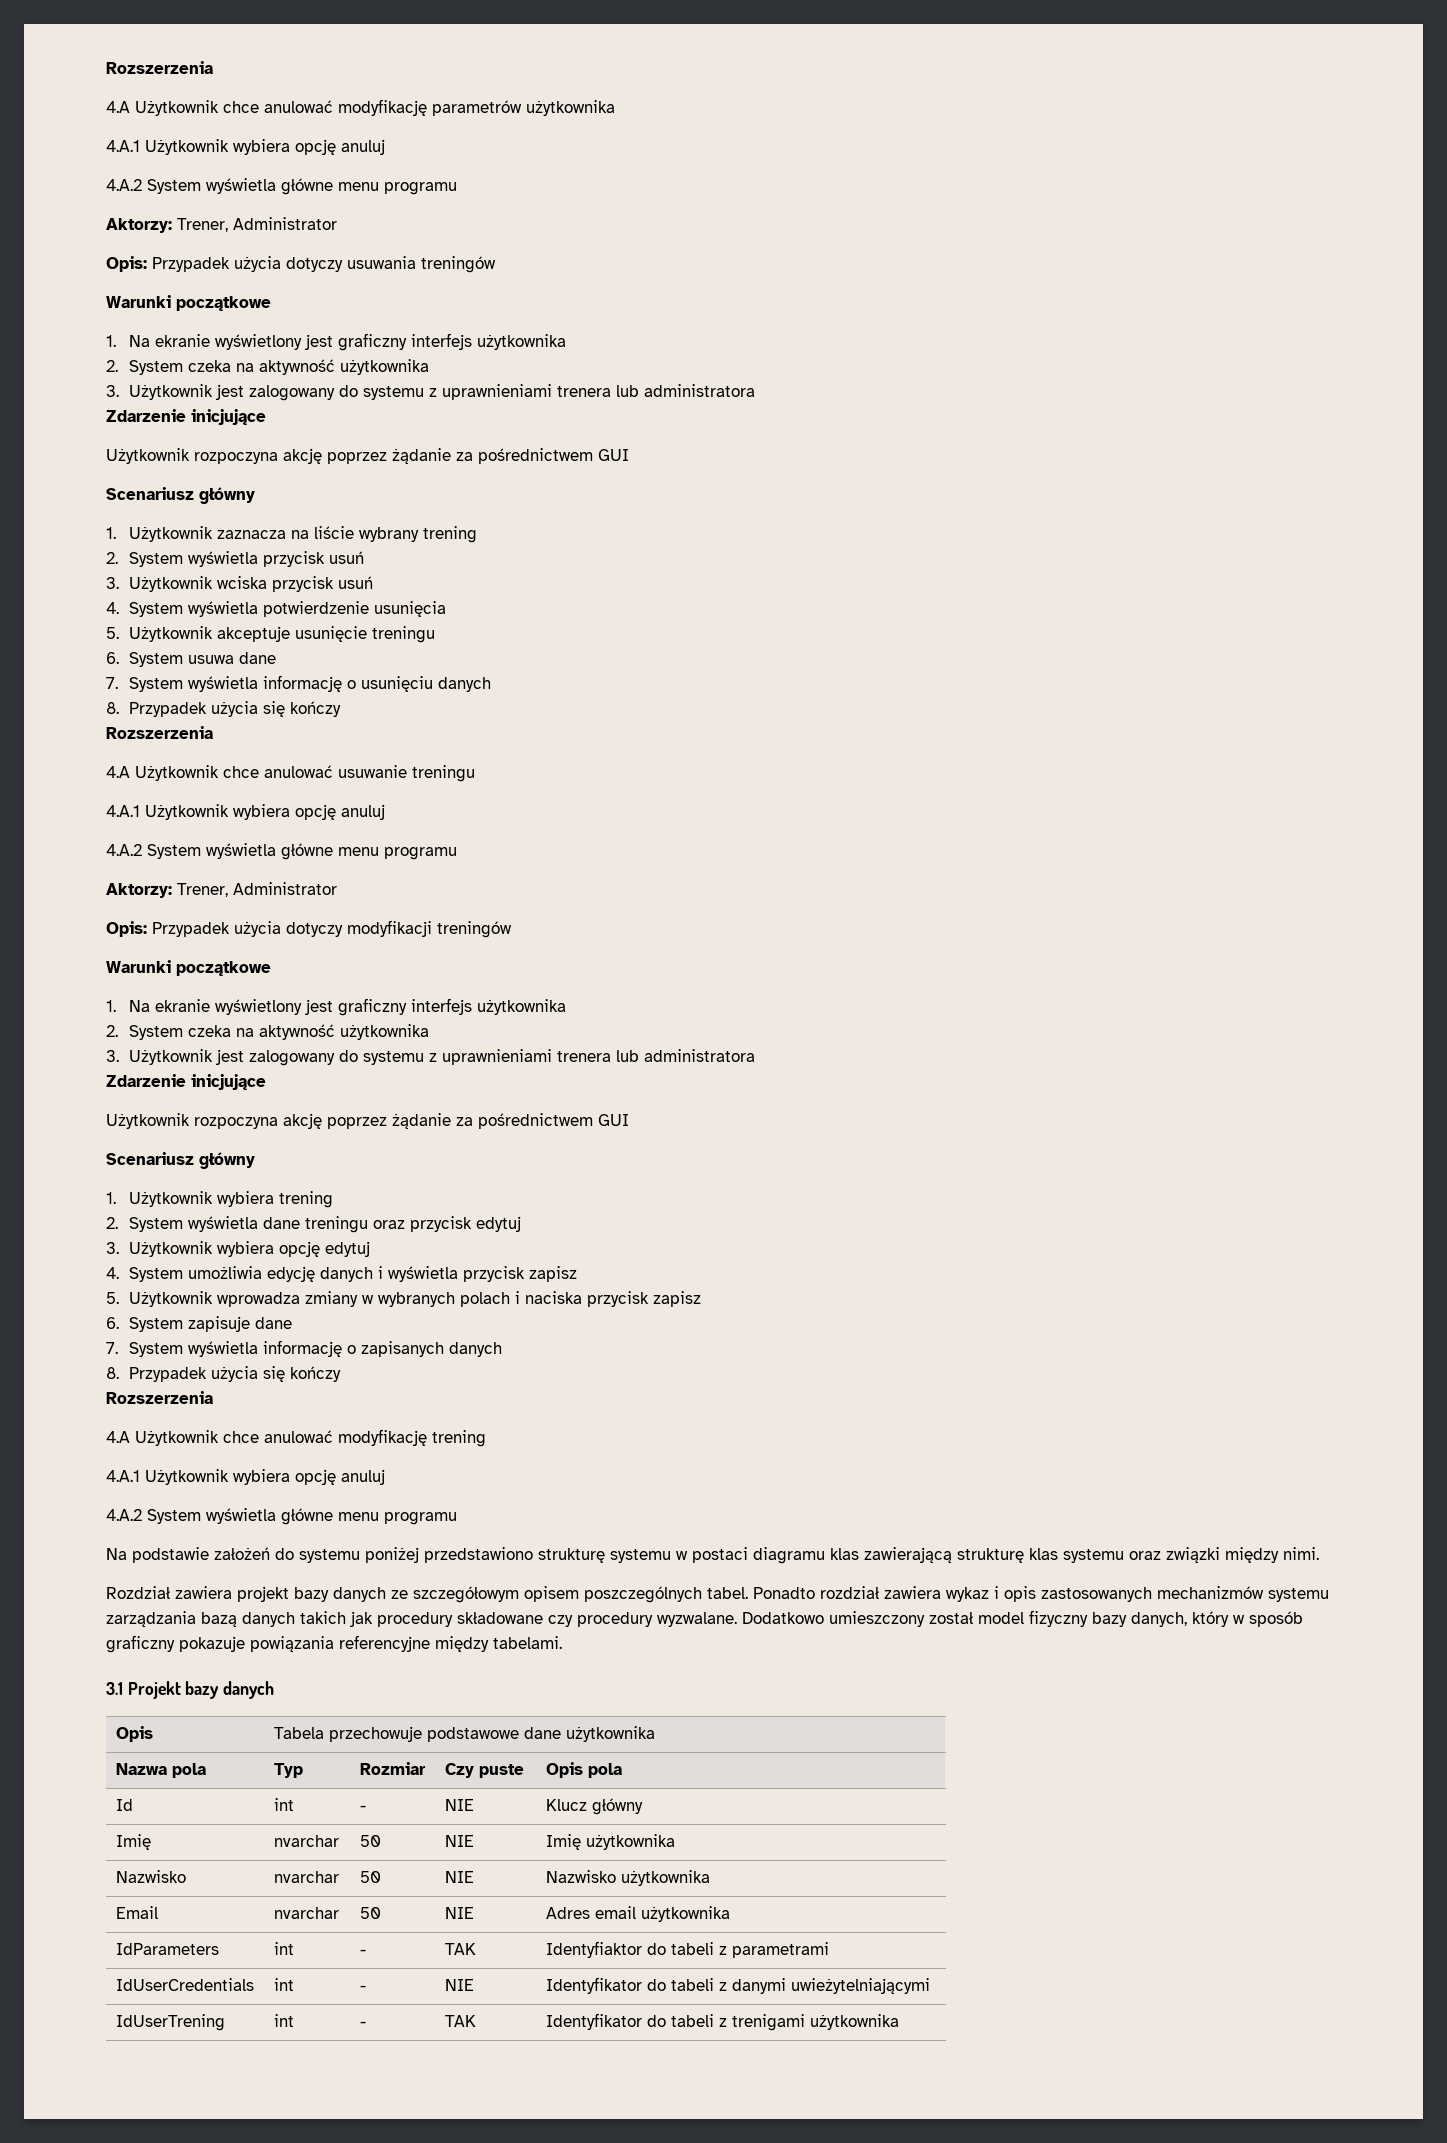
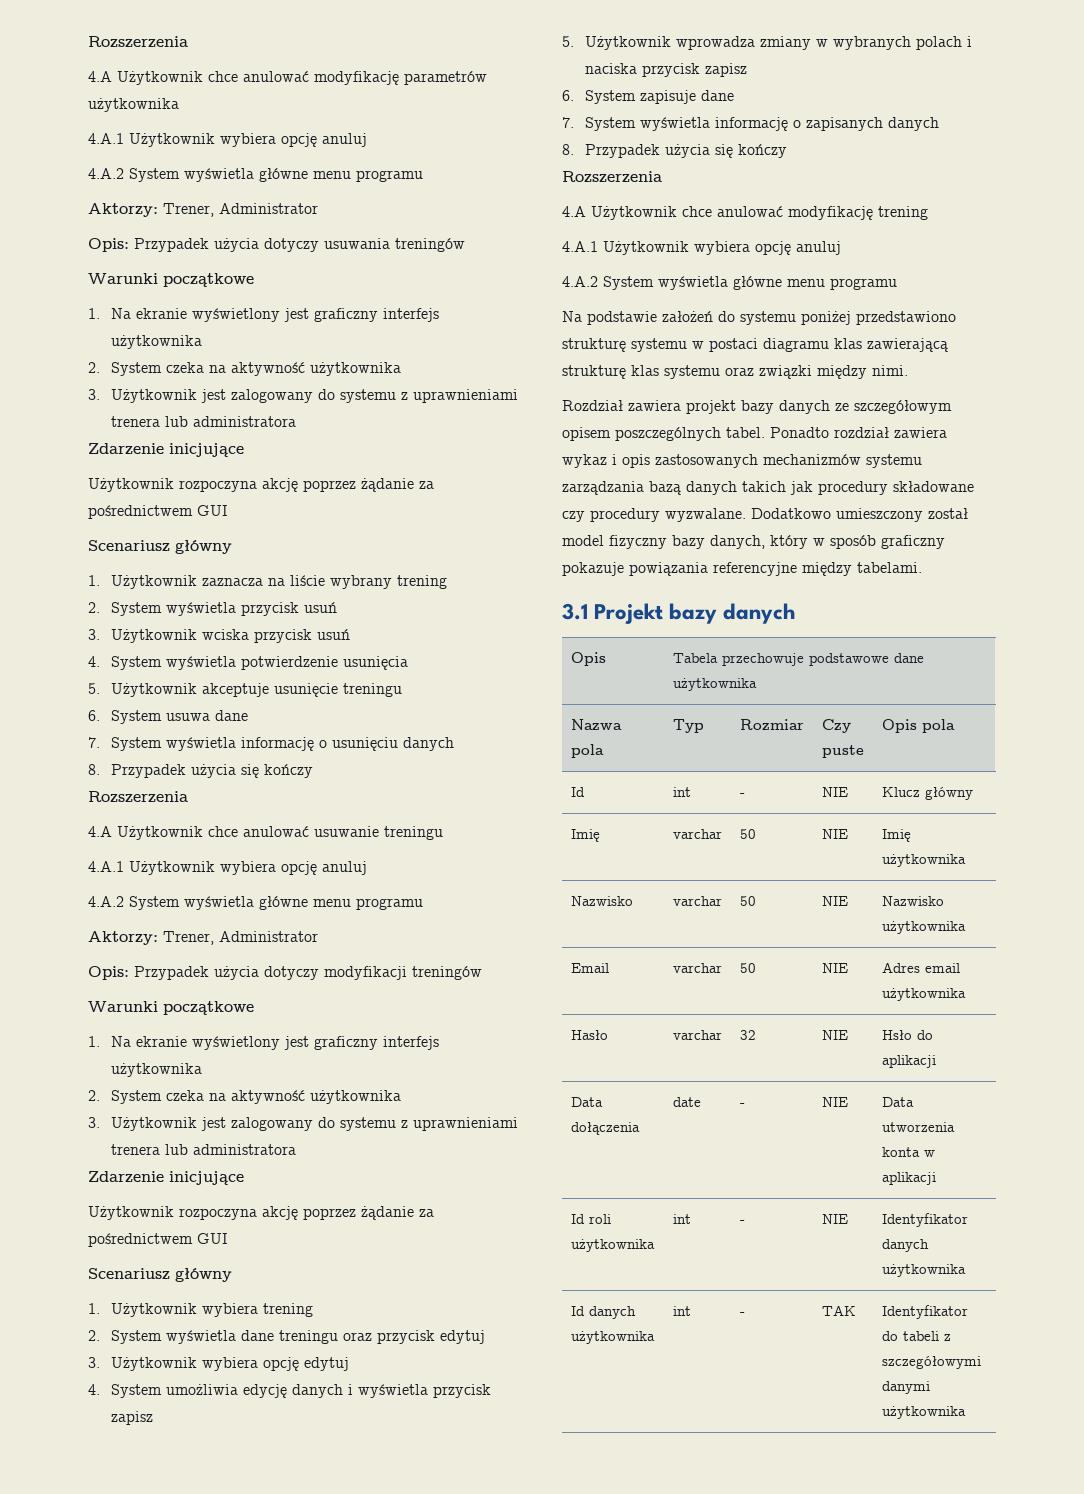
- Imię | nvarchar | 50 | NIE | Imię użytkownika
+ Imię | varchar | 50 | NIE | Imię użytkownika
- Nazwisko | nvarchar | 50 | NIE | Nazwisko użytkownika
+ Nazwisko | varchar | 50 | NIE | Nazwisko użytkownika
- Email | nvarchar | 50 | NIE | Adres email użytkownika
+ Email | varchar | 50 | NIE | Adres email użytkownika
- IdParameters | int | - | TAK | Identyfiaktor do tabeli z parametrami
- IdUserCredentials | int | - | NIE | Identyfikator do tabeli z danymi uwieżytelniającymi
- IdUserTrening | int | - | TAK | Identyfikator do tabeli z trenigami użytkownika
+ Hasło | varchar | 32 | NIE | Hsło do aplikacji
+ Data dołączenia | date | - | NIE | Data utworzenia konta w aplikacji
+ Id roli użytkownika | int | - | NIE | Identyfikator danych użytkownika
+ Id danych użytkownika | int | - | TAK | Identyfikator do tabeli z szczegółowymi danymi użytkownika

